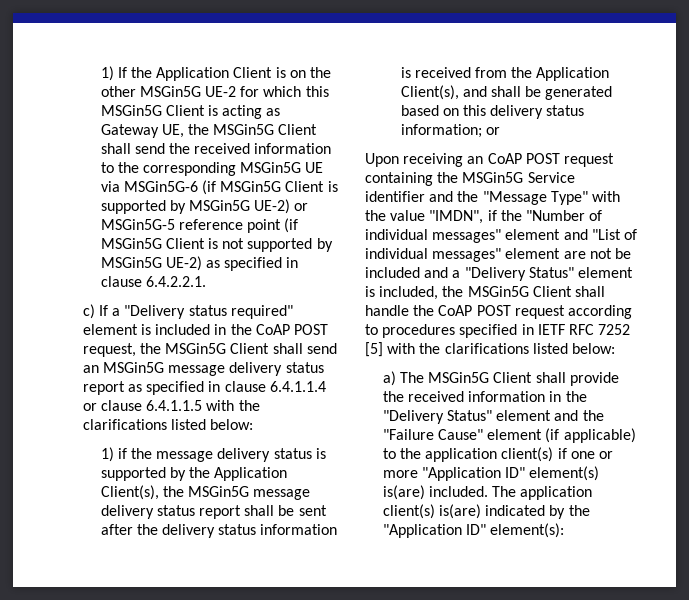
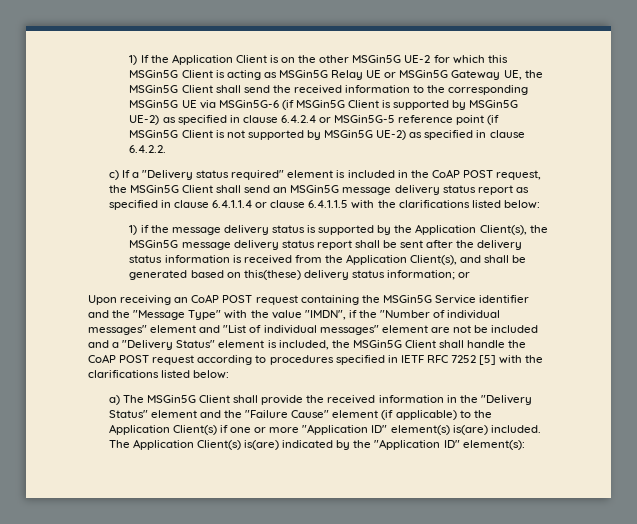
- 1) If the Application Client is on the other MSGin5G UE-2 for which this MSGin5G Client is acting as Gateway UE, the MSGin5G Client shall send the received information to the corresponding MSGin5G UE via MSGin5G-6 (if MSGin5G Client is supported by MSGin5G UE-2) or MSGin5G-5 reference point (if MSGin5G Client is not supported by MSGin5G UE-2) as specified in clause 6.4.2.2.1.
+ 1) If the Application Client is on the other MSGin5G UE-2 for which this MSGin5G Client is acting as MSGin5G Relay UE or MSGin5G Gateway UE, the MSGin5G Client shall send the received information to the corresponding MSGin5G UE via MSGin5G-6 (if MSGin5G Client is supported by MSGin5G UE-2) as specified in clause 6.4.2.4 or MSGin5G-5 reference point (if MSGin5G Client is not supported by MSGin5G UE-2) as specified in clause 6.4.2.2.
- 1) if the message delivery status is supported by the Application Client(s), the MSGin5G message delivery status report shall be sent after the delivery status information is received from the Application Client(s), and shall be generated based on this delivery status information; or
+ 1) if the message delivery status is supported by the Application Client(s), the MSGin5G message delivery status report shall be sent after the delivery status information is received from the Application Client(s), and shall be generated based on this(these) delivery status information; or
- a) The MSGin5G Client shall provide the received information in the "Delivery Status" element and the "Failure Cause" element (if applicable) to the application client(s) if one or more "Application ID" element(s) is(are) included.
+ a) The MSGin5G Client shall provide the received information in the "Delivery Status" element and the "Failure Cause" element (if applicable) to the Application Client(s) if one or more "Application ID" element(s) is(are) included.
- The application client(s) is(are) indicated by the "Application ID" element(s):
+ The Application Client(s) is(are) indicated by the "Application ID" element(s):

